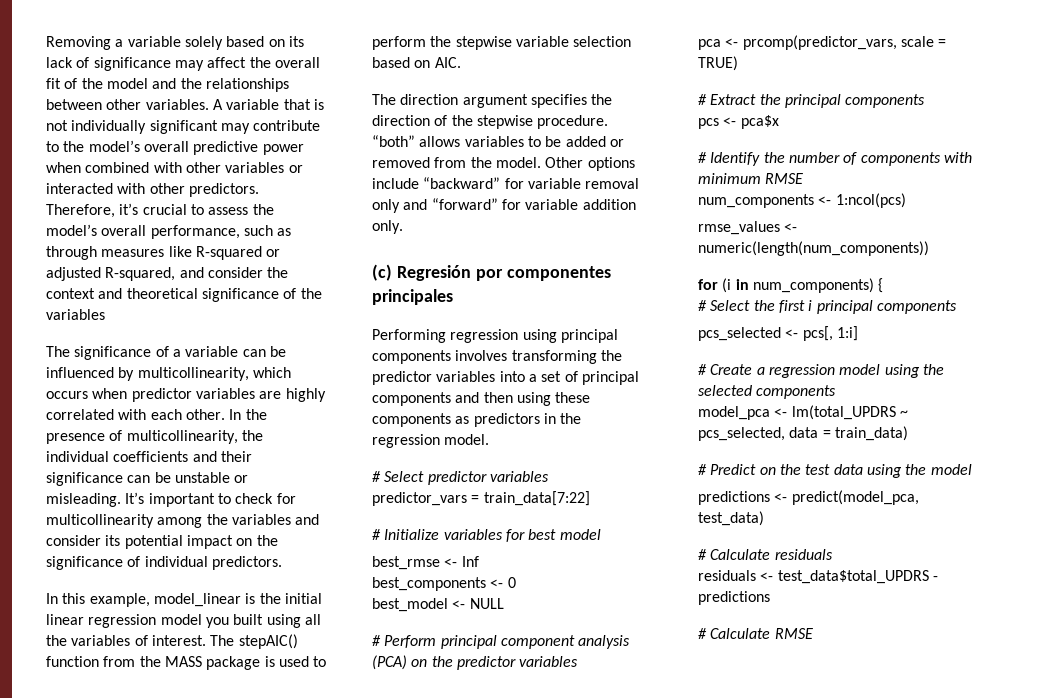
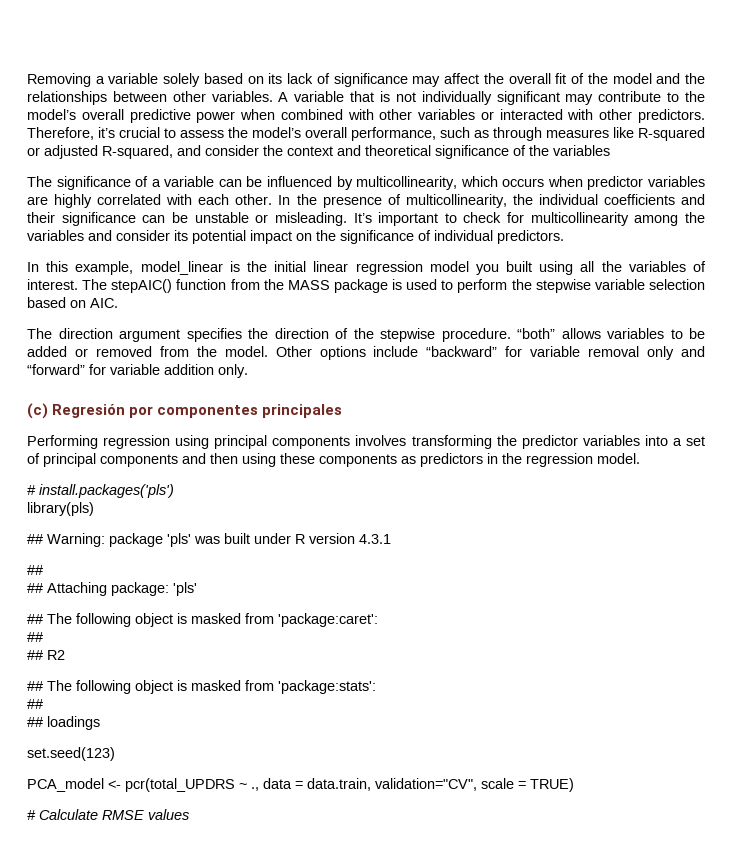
- # Select predictor variables
- predictor_vars = train_data[7:22]
- # Initialize variables for best model
- best_rmse <- Inf
- best_components <- 0
- best_model <- NULL
- # Perform principal component analysis (PCA) on the predictor variables
- pca <- prcomp(predictor_vars, scale = TRUE)
- # Extract the principal components
- pcs <- pca$x
- # Identify the number of components with minimum RMSE
- num_components <- 1:ncol(pcs)
- rmse_values <- numeric(length(num_components))
- for (i in num_components) {
- # Select the first i principal components
- pcs_selected <- pcs[, 1:i]
- # Create a regression model using the selected components
- model_pca <- lm(total_UPDRS ~ pcs_selected, data = train_data)
- # Predict on the test data using the model
- predictions <- predict(model_pca, test_data)
- # Calculate residuals
- residuals <- test_data$total_UPDRS - predictions
+ # install.packages('pls')
+ library(pls)
+ ## Warning: package 'pls' was built under R version 4.3.1
+ ##
+ ## Attaching package: 'pls'
+ ## The following object is masked from 'package:caret':
+ ##
+ ## R2
+ ## The following object is masked from 'package:stats':
+ ##
+ ## loadings
+ set.seed(123)
+ PCA_model <- pcr(total_UPDRS ~ ., data = data.train, validation="CV", scale = TRUE)
- # Calculate RMSE
+ # Calculate RMSE values

